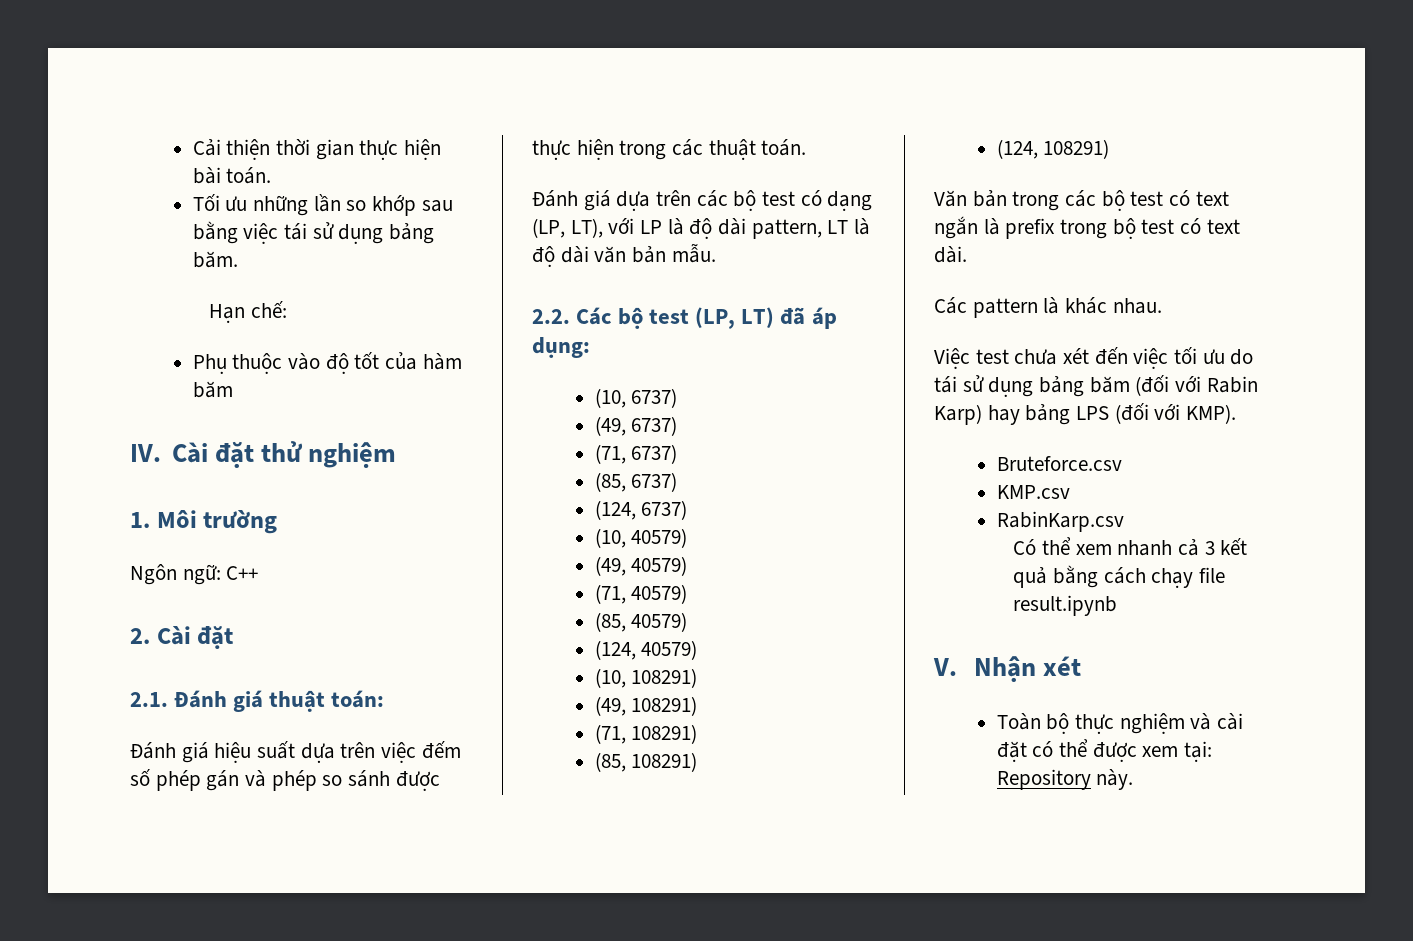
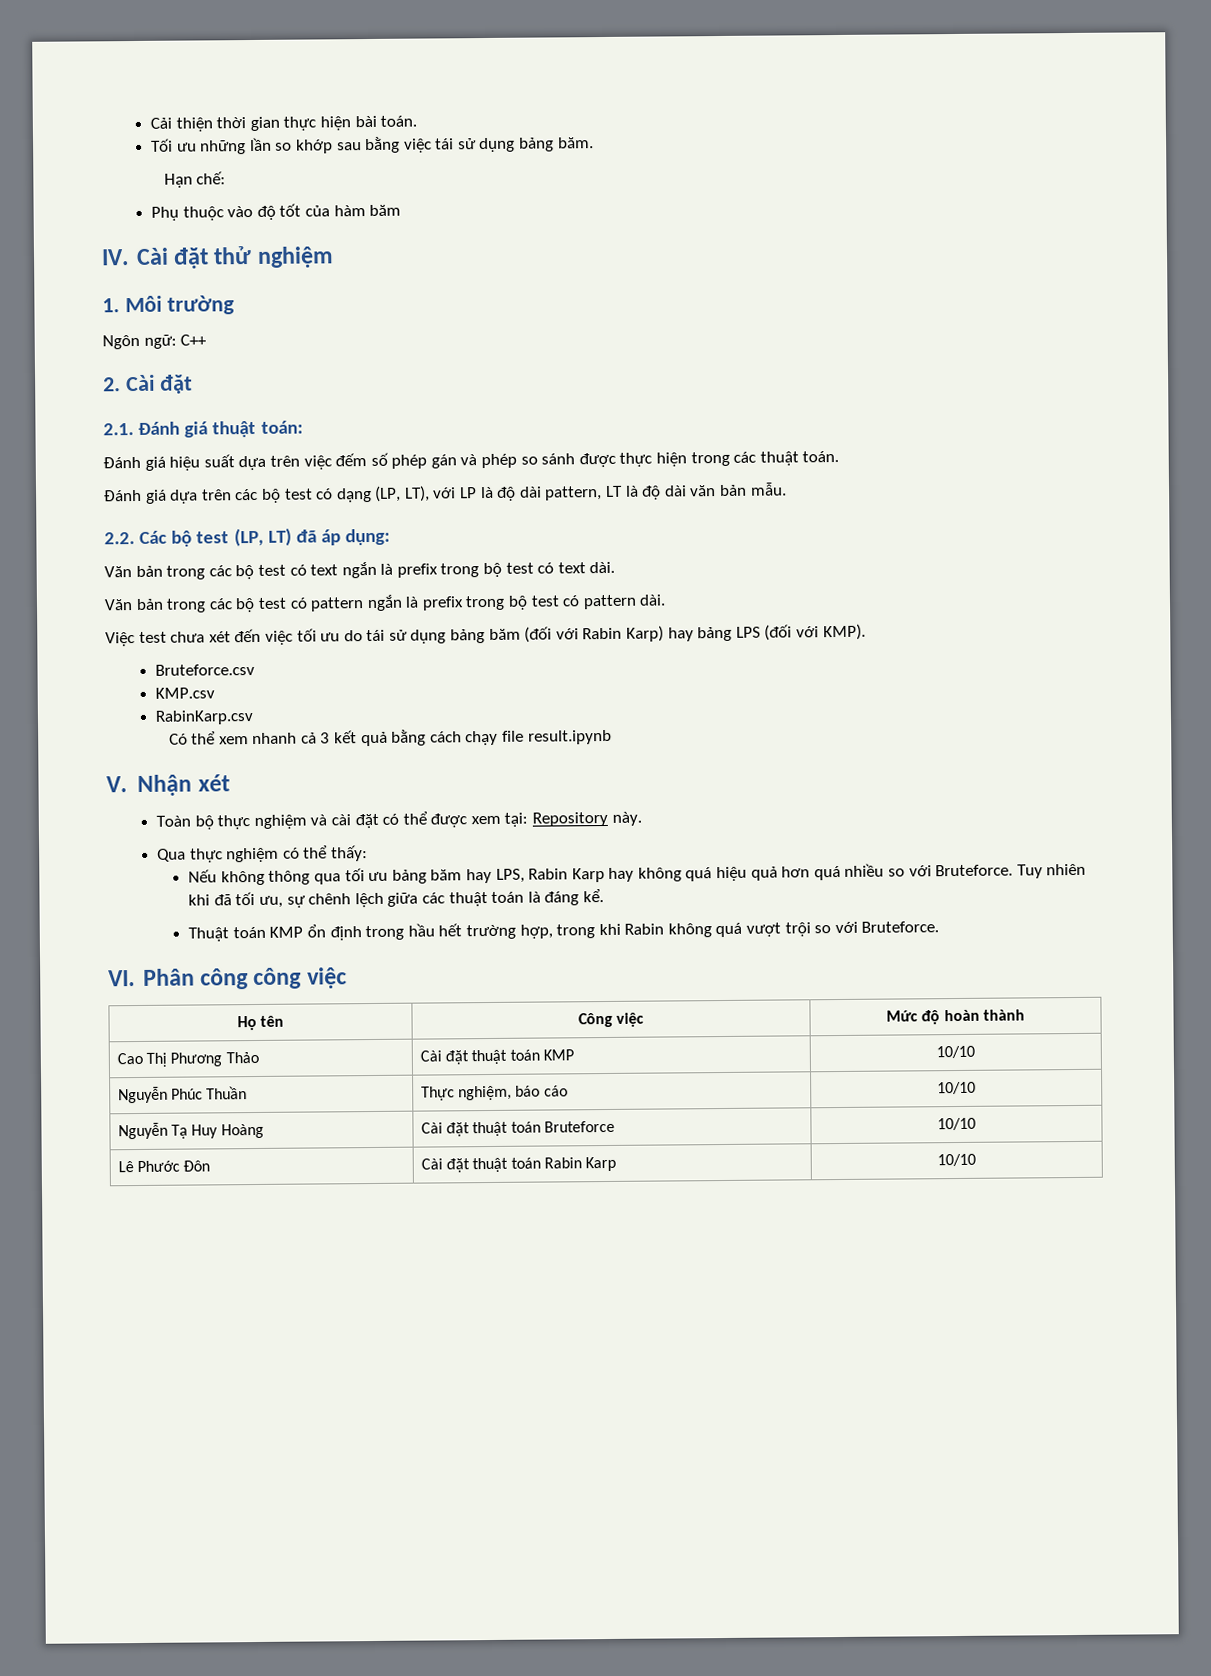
- (10, 6737)
- (49, 6737)
- (71, 6737)
- (85, 6737)
- (124, 6737)
- (10, 40579)
- (49, 40579)
- (71, 40579)
- (85, 40579)
- (124, 40579)
- (10, 108291)
- (49, 108291)
- (71, 108291)
- (85, 108291)
- (124, 108291)
- Các pattern là khác nhau.
+ Văn bản trong các bộ test có pattern ngắn là prefix trong bộ test có pattern dài.
+ Qua thực nghiệm có thể thấy:
+ Nếu không thông qua tối ưu bảng băm hay LPS, Rabin Karp hay không quá hiệu quả hơn quá nhiều so với Bruteforce. Tuy nhiên khi đã tối ưu, sự chênh lệch giữa các thuật toán là đáng kể.
+ Thuật toán KMP ổn định trong hầu hết trường hợp, trong khi Rabin không quá vượt trội so với Bruteforce.
+ VI. Phân công công việc
+ Họ tên | Công việc | Mức độ hoàn thành
+ Cao Thị Phương Thảo | Cài đặt thuật toán KMP | 10/10
+ Nguyễn Phúc Thuần | Thực nghiệm, báo cáo | 10/10
+ Nguyễn Tạ Huy Hoàng | Cài đặt thuật toán Bruteforce | 10/10
+ Lê Phước Đôn | Cài đặt thuật toán Rabin Karp | 10/10

